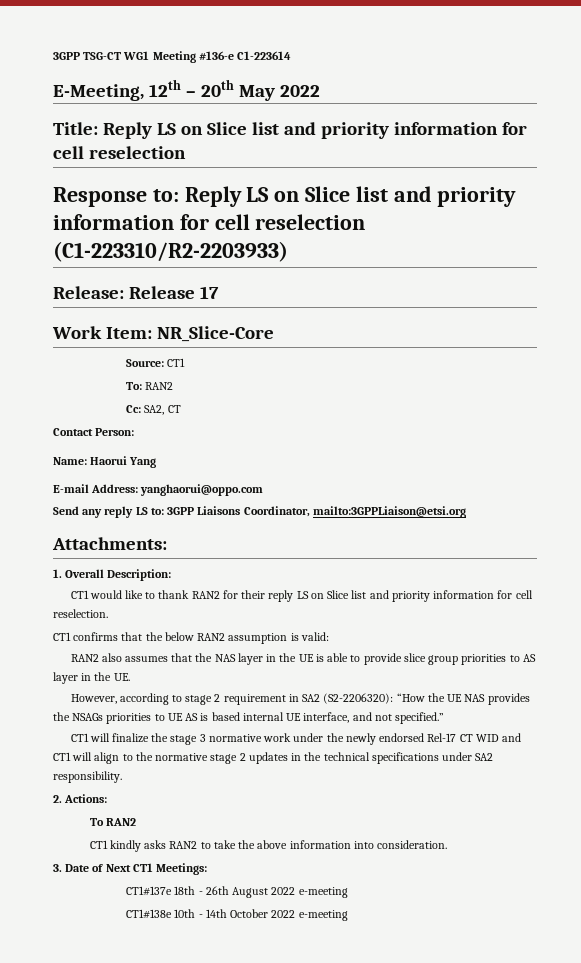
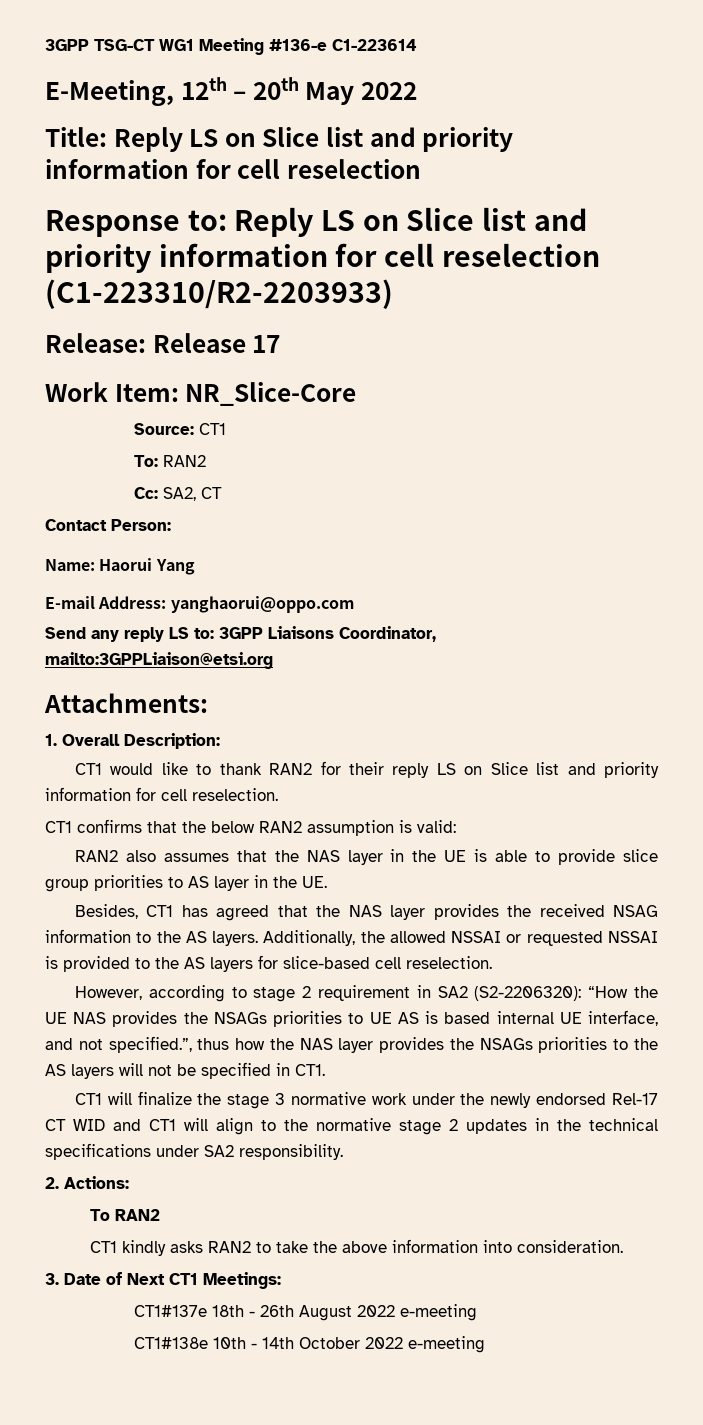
+ Besides, CT1 has agreed that the NAS layer provides the received NSAG information to the AS layers. Additionally, the allowed NSSAI or requested NSSAI is provided to the AS layers for slice-based cell reselection.
- However, according to stage 2 requirement in SA2 (S2-2206320): “How the UE NAS provides the NSAGs priorities to UE AS is based internal UE interface, and not specified.”
+ However, according to stage 2 requirement in SA2 (S2-2206320): “How the UE NAS provides the NSAGs priorities to UE AS is based internal UE interface, and not specified.”, thus how the NAS layer provides the NSAGs priorities to the AS layers will not be specified in CT1.

